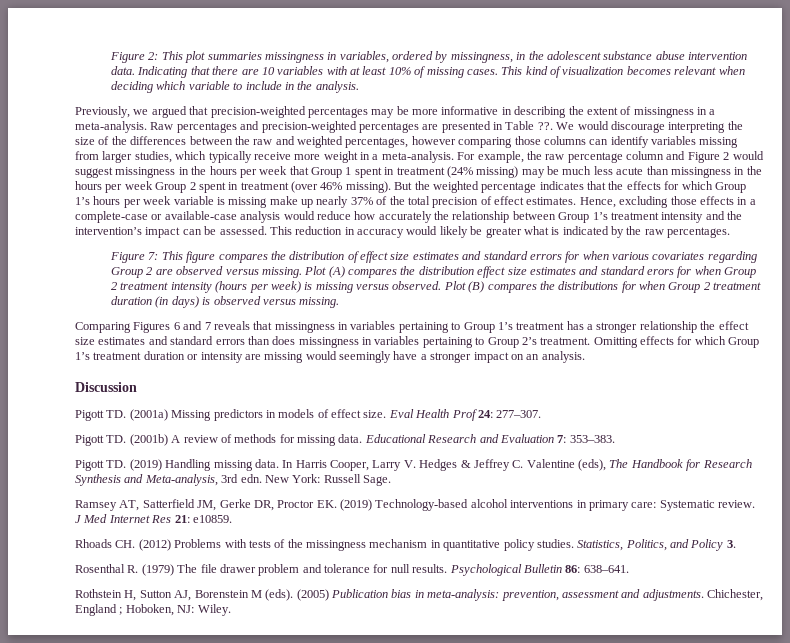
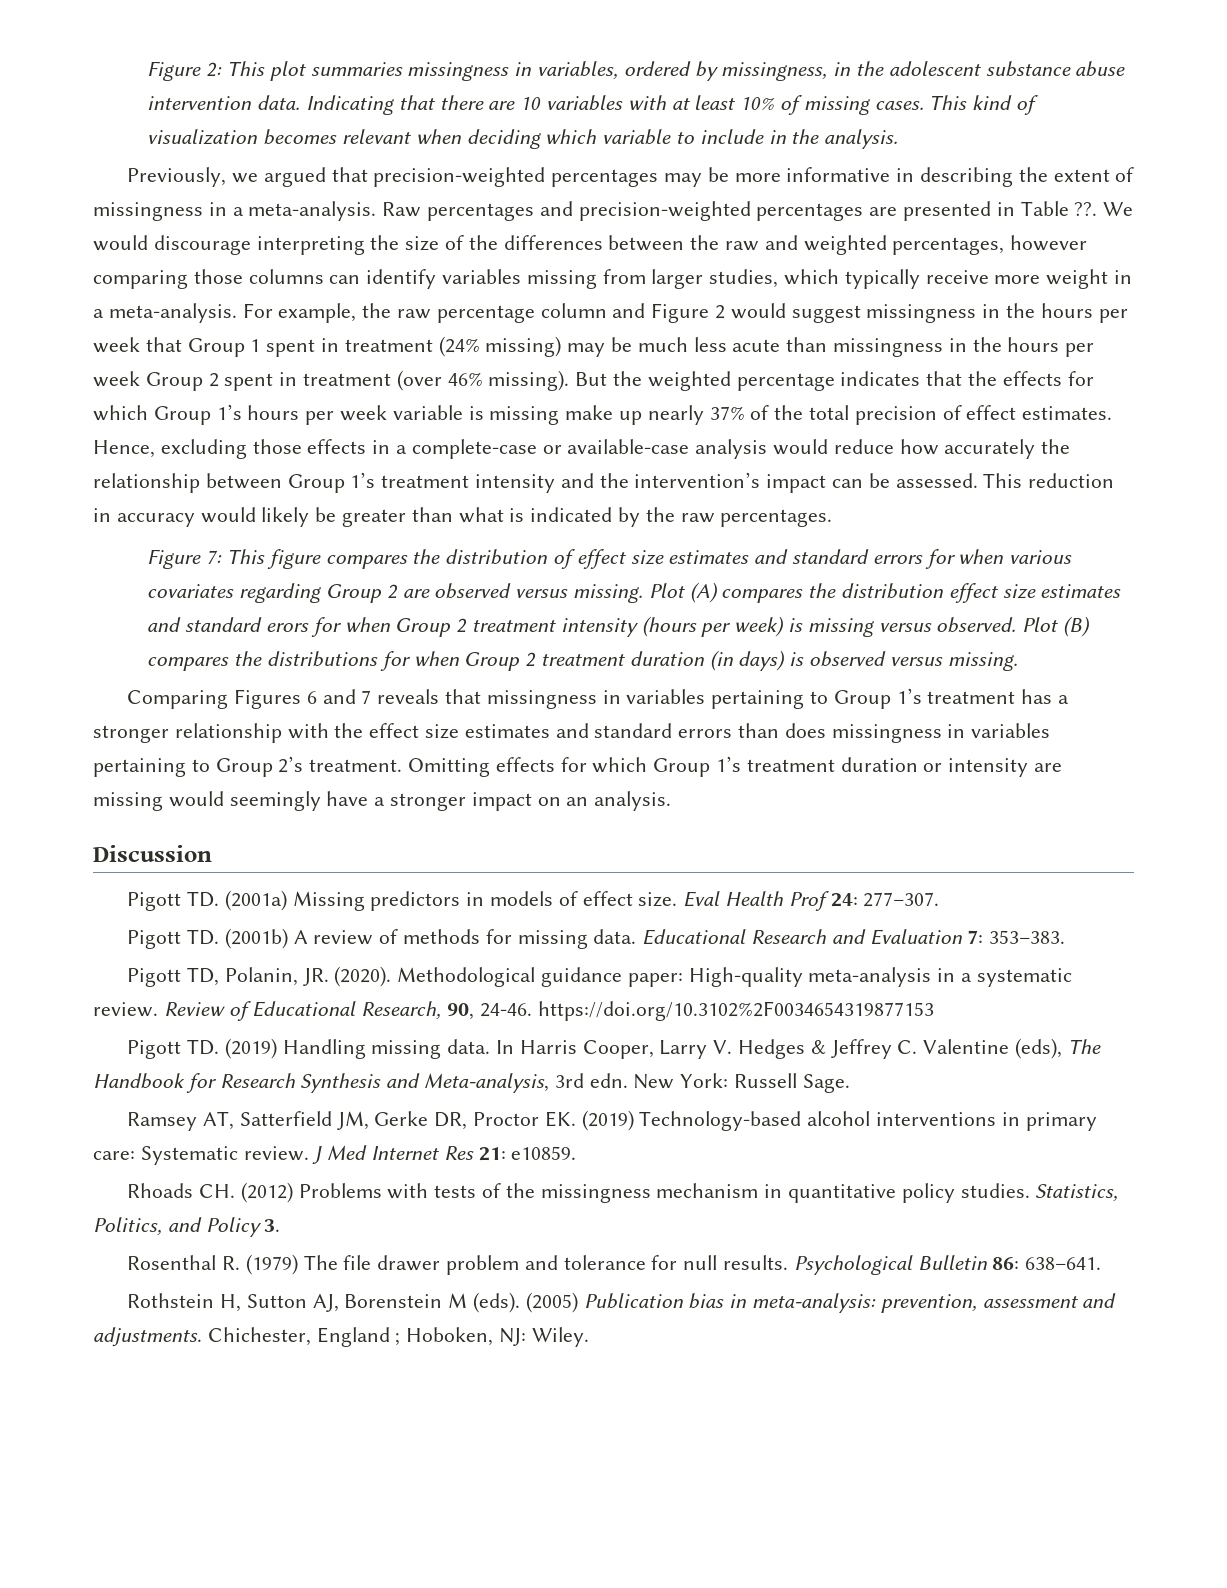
- This reduction in accuracy would likely be greater what is indicated by the raw percentages.
+ This reduction in accuracy would likely be greater than what is indicated by the raw percentages.
- Comparing Figures 6 and 7 reveals that missingness in variables pertaining to Group 1’s treatment has a stronger relationship the effect size estimates and standard errors than does missingness in variables pertaining to Group 2’s treatment.
+ Comparing Figures 6 and 7 reveals that missingness in variables pertaining to Group 1’s treatment has a stronger relationship with the effect size estimates and standard errors than does missingness in variables pertaining to Group 2’s treatment.
+ Pigott TD, Polanin, JR. (2020). Methodological guidance paper: High-quality meta-analysis in a systematic review. Review of Educational Research, 90, 24-46. https://doi.org/10.3102%2F0034654319877153

